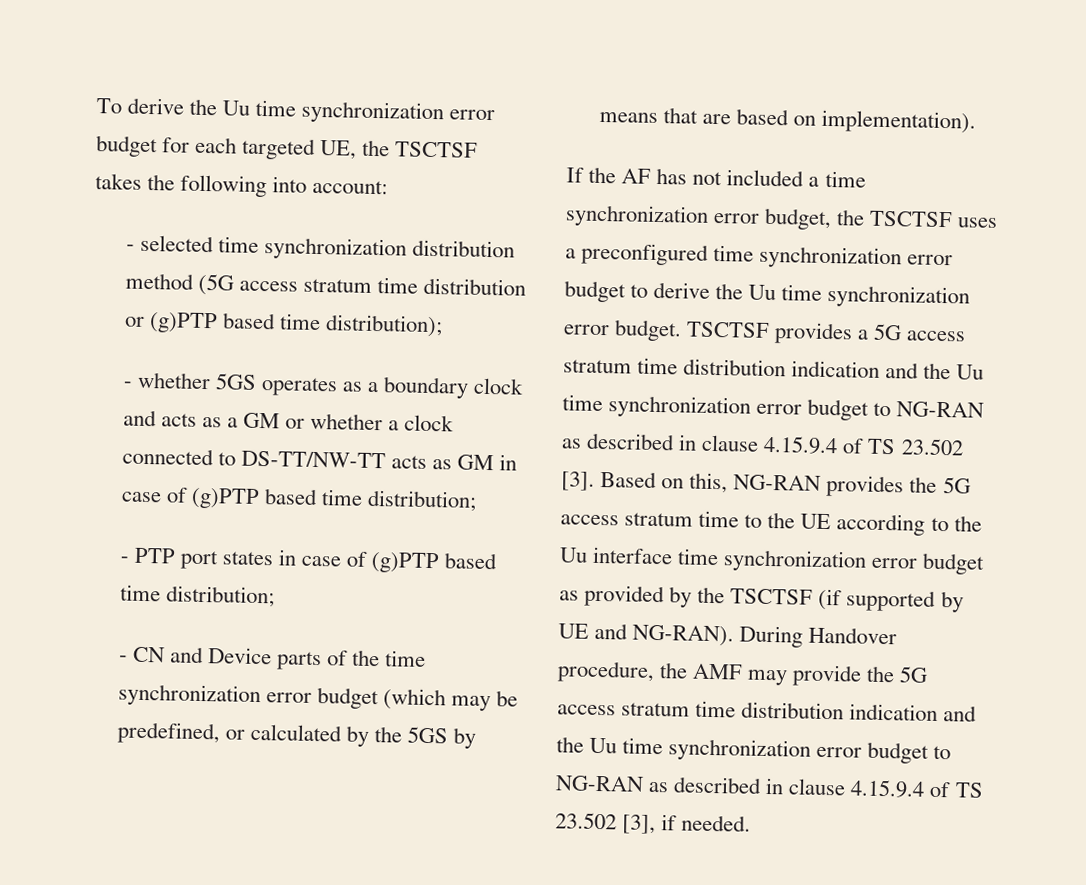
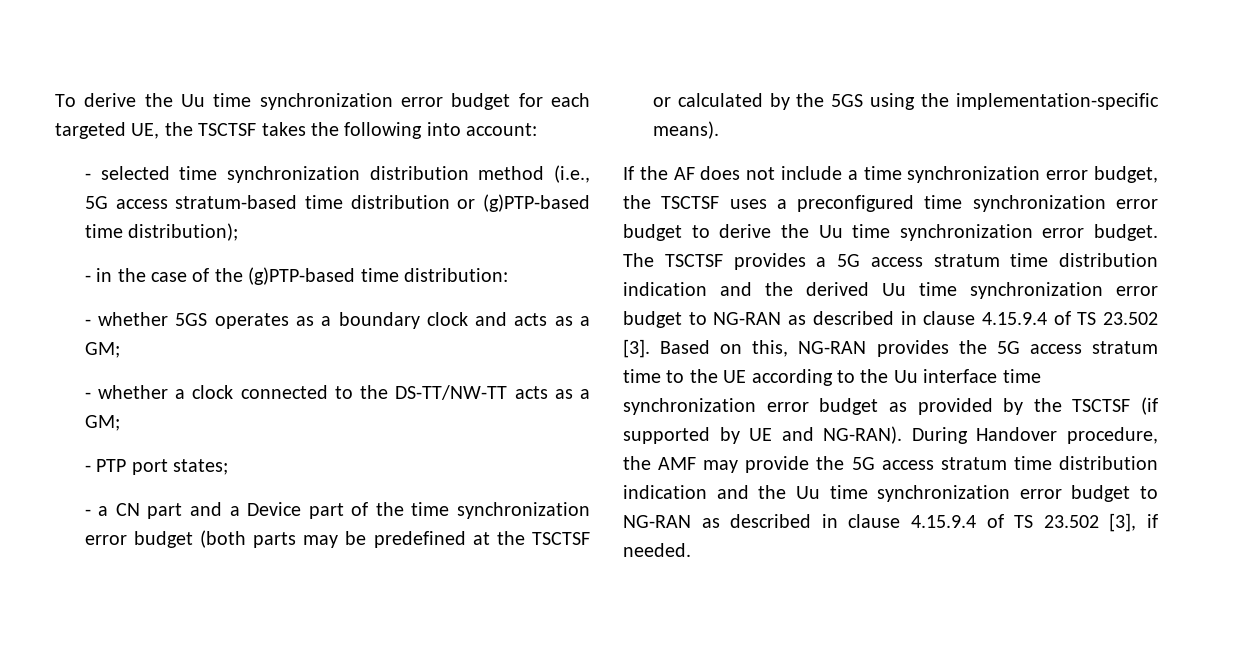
- - selected time synchronization distribution method (5G access stratum time distribution or (g)PTP based time distribution);
+ - selected time synchronization distribution method (i.e., 5G access stratum-based time distribution or (g)PTP-based time distribution);
+ - in the case of the (g)PTP-based time distribution:
- - whether 5GS operates as a boundary clock and acts as a GM or whether a clock connected to DS-TT/NW-TT acts as GM in case of (g)PTP based time distribution;
- - PTP port states in case of (g)PTP based time distribution;
- - CN and Device parts of the time synchronization error budget (which may be predefined, or calculated by the 5GS by means that are based on implementation).
+ - whether 5GS operates as a boundary clock and acts as a GM;
+ - whether a clock connected to the DS-TT/NW-TT acts as a GM;
+ - PTP port states;
+ - a CN part and a Device part of the time synchronization error budget (both parts may be predefined at the TSCTSF or calculated by the 5GS using the implementation-specific means).
- If the AF has not included a time synchronization error budget, the TSCTSF uses a preconfigured time synchronization error budget to derive the Uu time synchronization error budget.
+ If the AF does not include a time synchronization error budget, the TSCTSF uses a preconfigured time synchronization error budget to derive the Uu time synchronization error budget.
- TSCTSF provides a 5G access stratum time distribution indication and the Uu time synchronization error budget to NG-RAN as described in clause 4.15.9.4 of TS 23.502 [3].
+ The TSCTSF provides a 5G access stratum time distribution indication and the derived Uu time synchronization error budget to NG-RAN as described in clause 4.15.9.4 of TS 23.502 [3].

